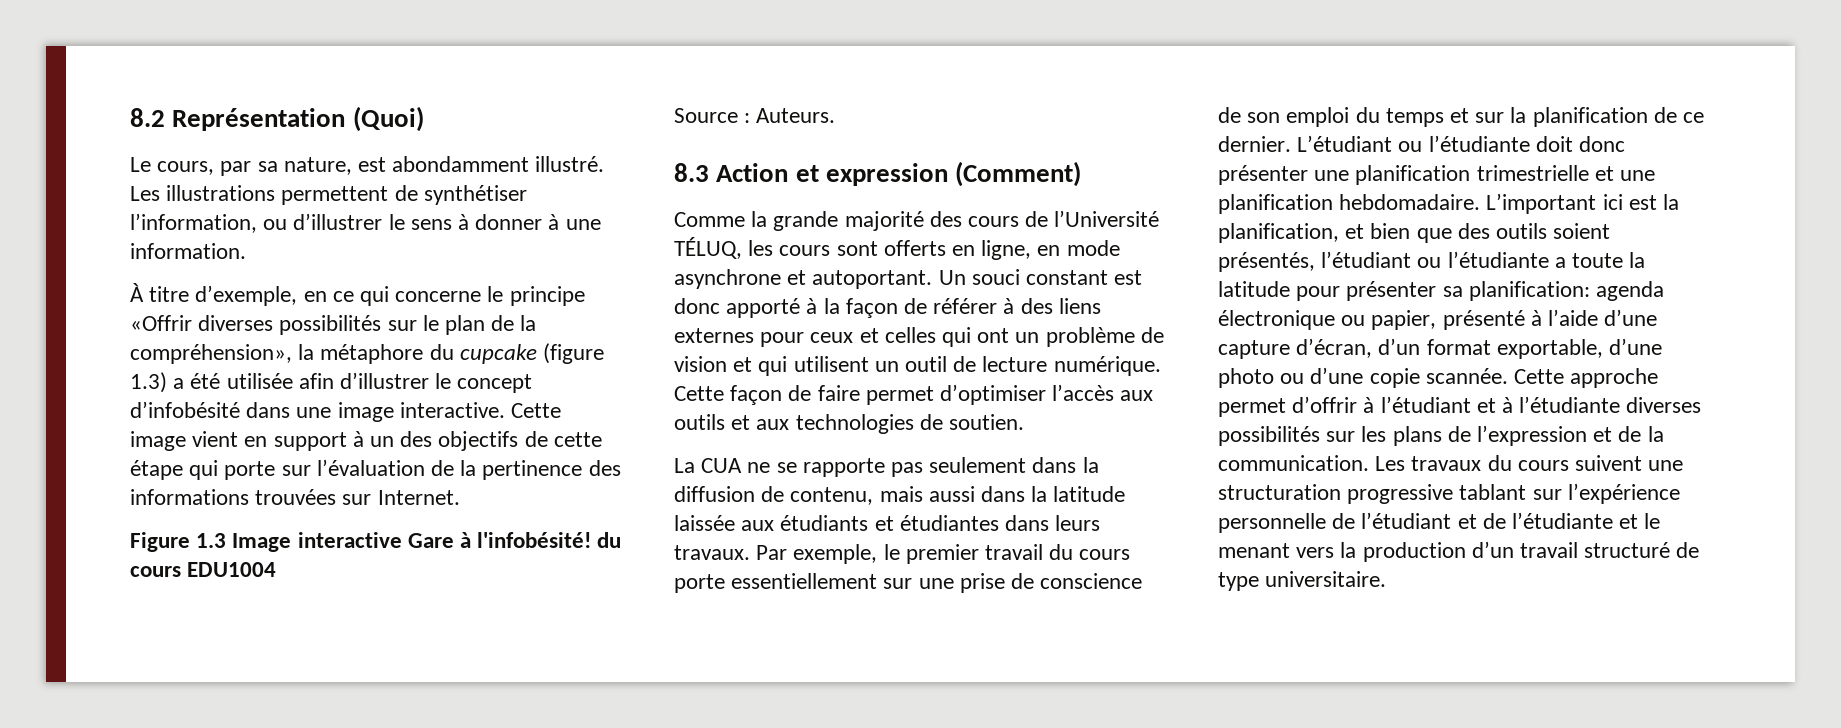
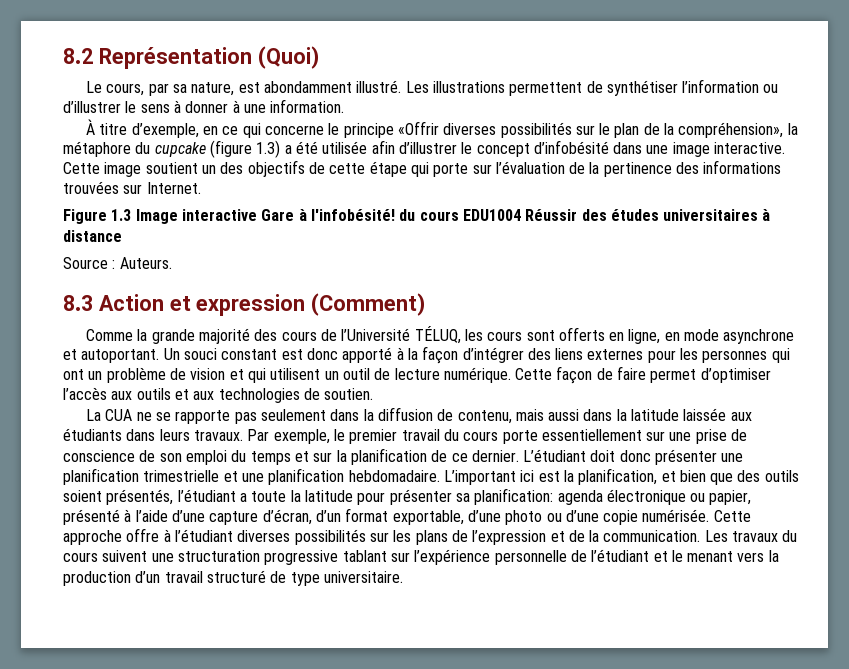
- Les illustrations permettent de synthétiser l’information, ou d’illustrer le sens à donner à une information.
+ Les illustrations permettent de synthétiser l’information ou d’illustrer le sens à donner à une information.
- Cette image vient en support à un des objectifs de cette étape qui porte sur l’évaluation de la pertinence des informations trouvées sur Internet.
+ Cette image soutient un des objectifs de cette étape qui porte sur l’évaluation de la pertinence des informations trouvées sur Internet.
- Figure 1.3 Image interactive Gare à l'infobésité! du cours EDU1004
+ Figure 1.3 Image interactive Gare à l'infobésité! du cours EDU1004 Réussir des études universitaires à distance
- Un souci constant est donc apporté à la façon de référer à des liens externes pour ceux et celles qui ont un problème de vision et qui utilisent un outil de lecture numérique.
+ Un souci constant est donc apporté à la façon d’intégrer des liens externes pour les personnes qui ont un problème de vision et qui utilisent un outil de lecture numérique.
- La CUA ne se rapporte pas seulement dans la diffusion de contenu, mais aussi dans la latitude laissée aux étudiants et étudiantes dans leurs travaux.
+ La CUA ne se rapporte pas seulement dans la diffusion de contenu, mais aussi dans la latitude laissée aux étudiants dans leurs travaux.
- L’étudiant ou l’étudiante doit donc présenter une planification trimestrielle et une planification hebdomadaire.
+ L’étudiant doit donc présenter une planification trimestrielle et une planification hebdomadaire.
- L’important ici est la planification, et bien que des outils soient présentés, l’étudiant ou l’étudiante a toute la latitude pour présenter sa planification: agenda électronique ou papier, présenté à l’aide d’une capture d’écran, d’un format exportable, d’une photo ou d’une copie scannée.
+ L’important ici est la planification, et bien que des outils soient présentés, l’étudiant a toute la latitude pour présenter sa planification: agenda électronique ou papier, présenté à l’aide d’une capture d’écran, d’un format exportable, d’une photo ou d’une copie numérisée.
- Cette approche permet d’offrir à l’étudiant et à l’étudiante diverses possibilités sur les plans de l’expression et de la communication.
+ Cette approche offre à l’étudiant diverses possibilités sur les plans de l’expression et de la communication.
- Les travaux du cours suivent une structuration progressive tablant sur l’expérience personnelle de l’étudiant et de l’étudiante et le menant vers la production d’un travail structuré de type universitaire.
+ Les travaux du cours suivent une structuration progressive tablant sur l’expérience personnelle de l’étudiant et le menant vers la production d’un travail structuré de type universitaire.

